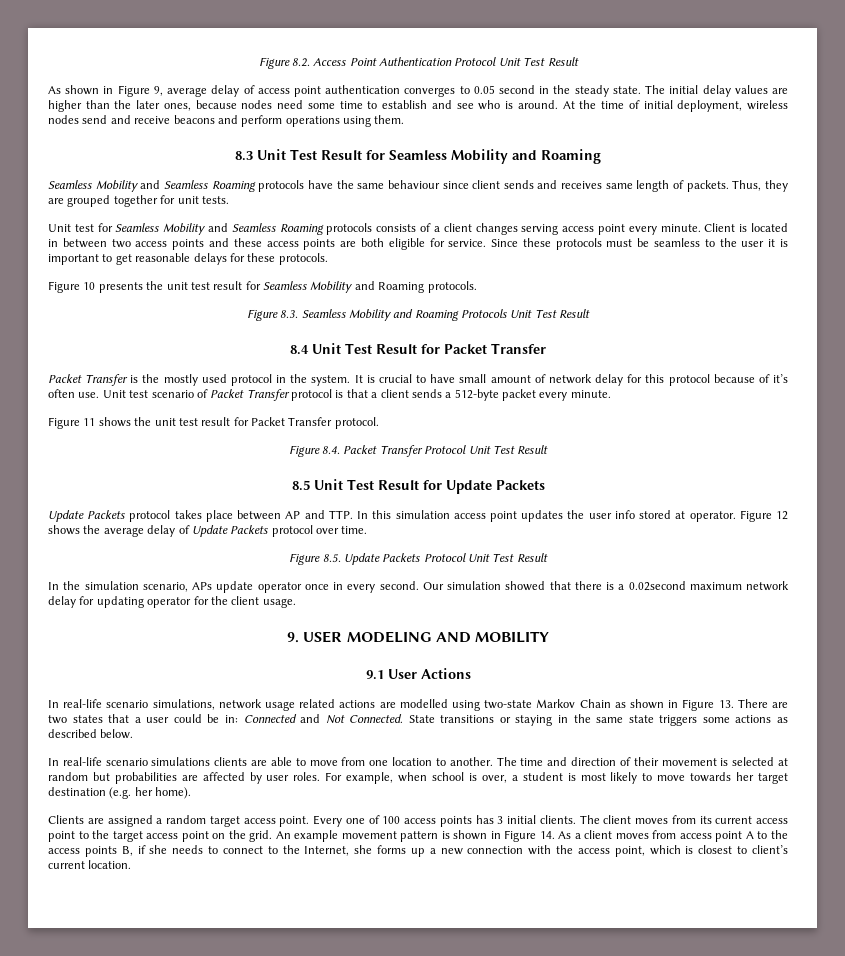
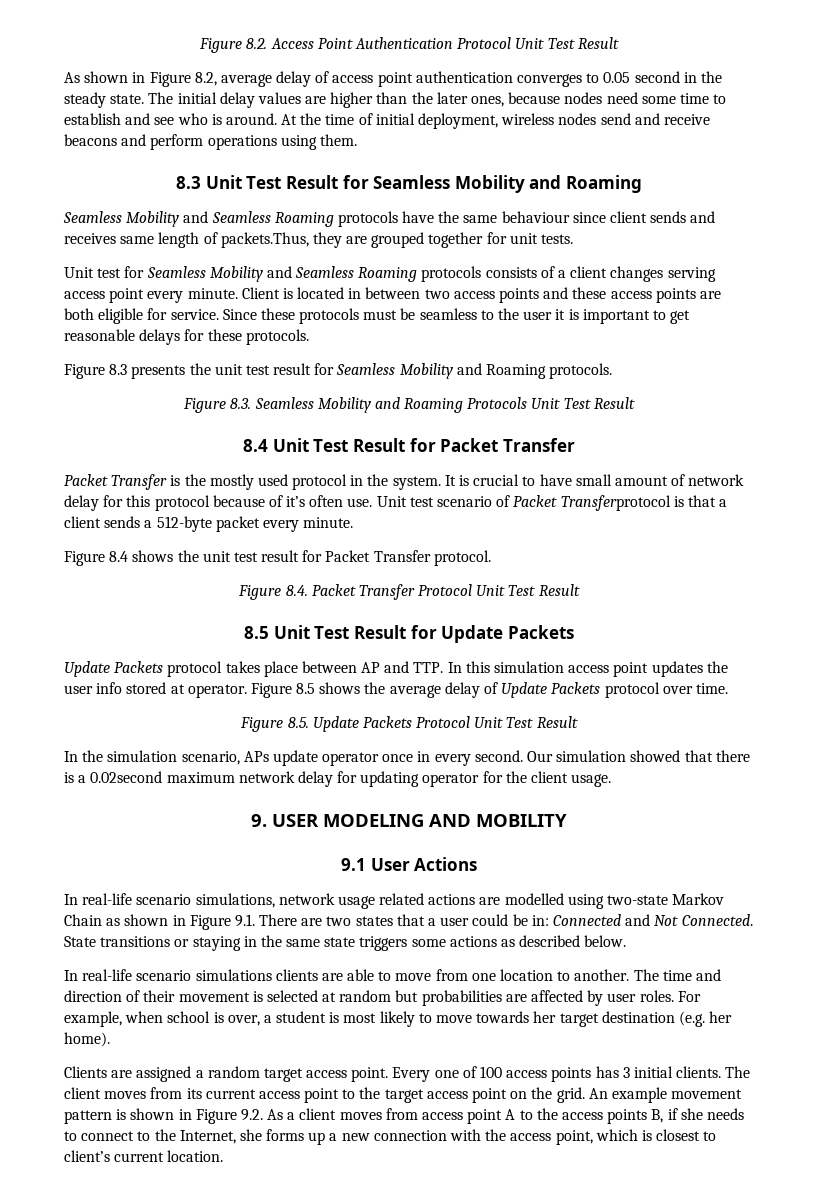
- As shown in Figure 9, average delay of access point authentication converges to 0.05 second in the steady state.
+ As shown in Figure 8.2, average delay of access point authentication converges to 0.05 second in the steady state.
- Seamless Mobility and Seamless Roaming protocols have the same behaviour since client sends and receives same length of packets. Thus, they are grouped together for unit tests.
+ Seamless Mobility and Seamless Roaming protocols have the same behaviour since client sends and receives same length of packets.Thus, they are grouped together for unit tests.
- Figure 10 presents the unit test result for Seamless Mobility and Roaming protocols.
+ Figure 8.3 presents the unit test result for Seamless Mobility and Roaming protocols.
- Unit test scenario of Packet Transfer protocol is that a client sends a 512-byte packet every minute.
+ Unit test scenario of Packet Transferprotocol is that a client sends a 512-byte packet every minute.
- Figure 11 shows the unit test result for Packet Transfer protocol.
+ Figure 8.4 shows the unit test result for Packet Transfer protocol.
- Figure 12 shows the average delay of Update Packets protocol over time.
+ Figure 8.5 shows the average delay of Update Packets protocol over time.
- In real-life scenario simulations, network usage related actions are modelled using two-state Markov Chain as shown in Figure 13. There are two states that a user could be in: Connected and Not Connected.
+ In real-life scenario simulations, network usage related actions are modelled using two-state Markov Chain as shown in Figure 9.1. There are two states that a user could be in: Connected and Not Connected.
- An example movement pattern is shown in Figure 14. As a client moves from access point A to the access points B, if she needs to connect to the Internet, she forms up a new connection with the access point, which is closest to client’s current location.
+ An example movement pattern is shown in Figure 9.2. As a client moves from access point A to the access points B, if she needs to connect to the Internet, she forms up a new connection with the access point, which is closest to client’s current location.

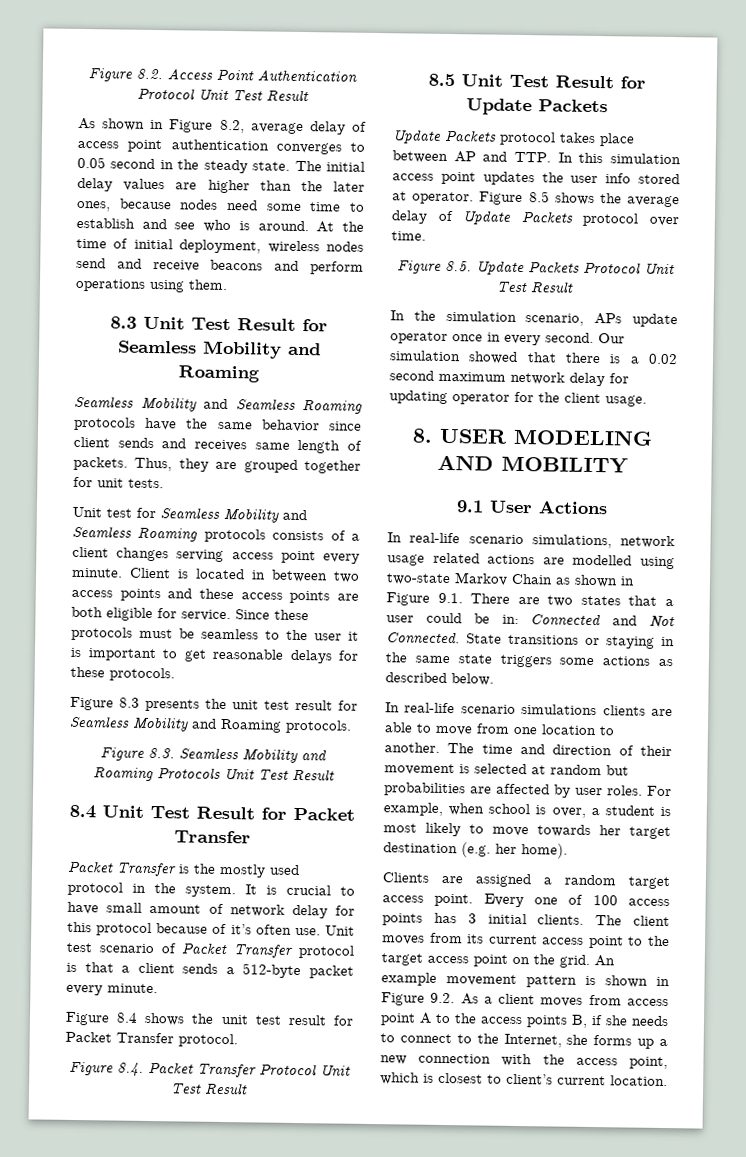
- Seamless Mobility and Seamless Roaming protocols have the same behaviour since client sends and receives same length of packets.Thus, they are grouped together for unit tests.
+ Seamless Mobility and Seamless Roaming protocols have the same behavior since client sends and receives same length of packets. Thus, they are grouped together for unit tests.
- Unit test scenario of Packet Transferprotocol is that a client sends a 512-byte packet every minute.
+ Unit test scenario of Packet Transfer protocol is that a client sends a 512-byte packet every minute.
- Our simulation showed that there is a 0.02second maximum network delay for updating operator for the client usage.
+ Our simulation showed that there is a 0.02 second maximum network delay for updating operator for the client usage.
- 9. USER MODELING AND MOBILITY
+ 8. USER MODELING AND MOBILITY

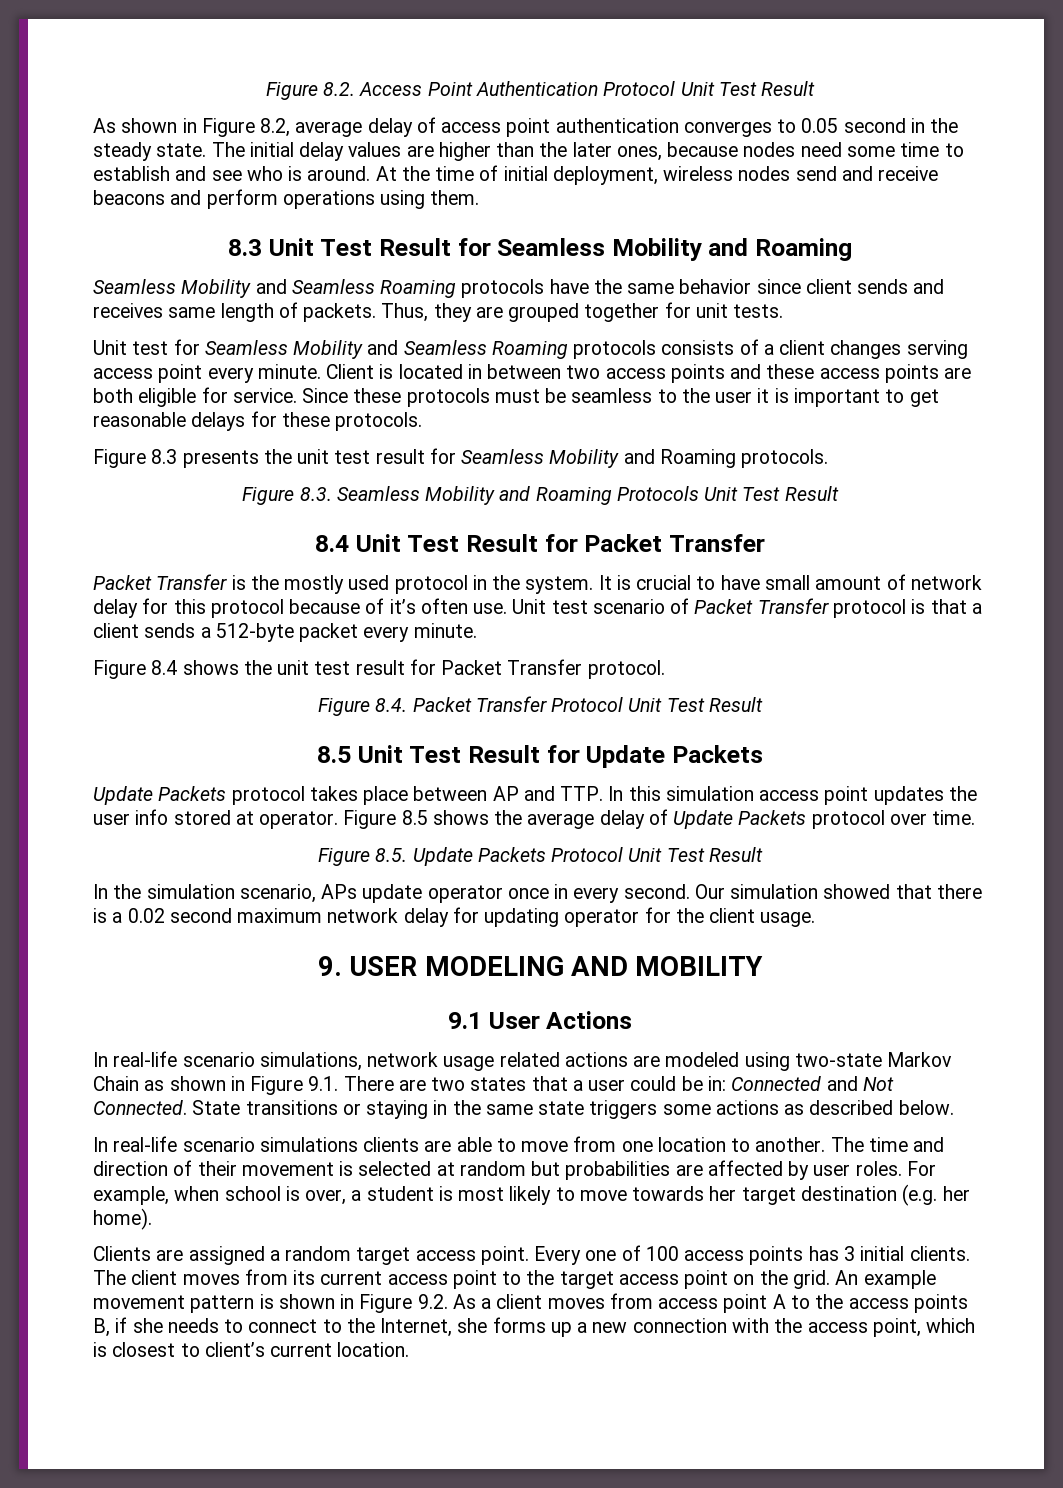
- 8. USER MODELING AND MOBILITY
+ 9. USER MODELING AND MOBILITY
- In real-life scenario simulations, network usage related actions are modelled using two-state Markov Chain as shown in Figure 9.1. There are two states that a user could be in: Connected and Not Connected.
+ In real-life scenario simulations, network usage related actions are modeled using two-state Markov Chain as shown in Figure 9.1. There are two states that a user could be in: Connected and Not Connected.

